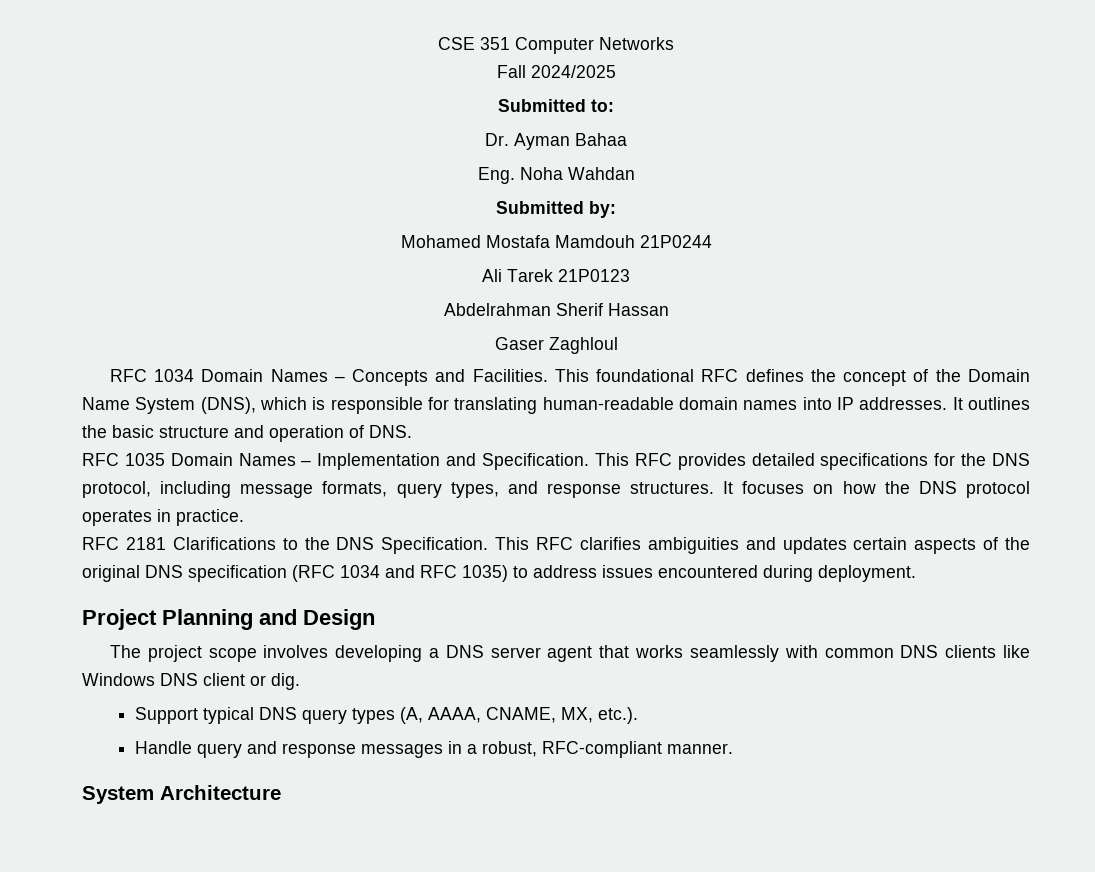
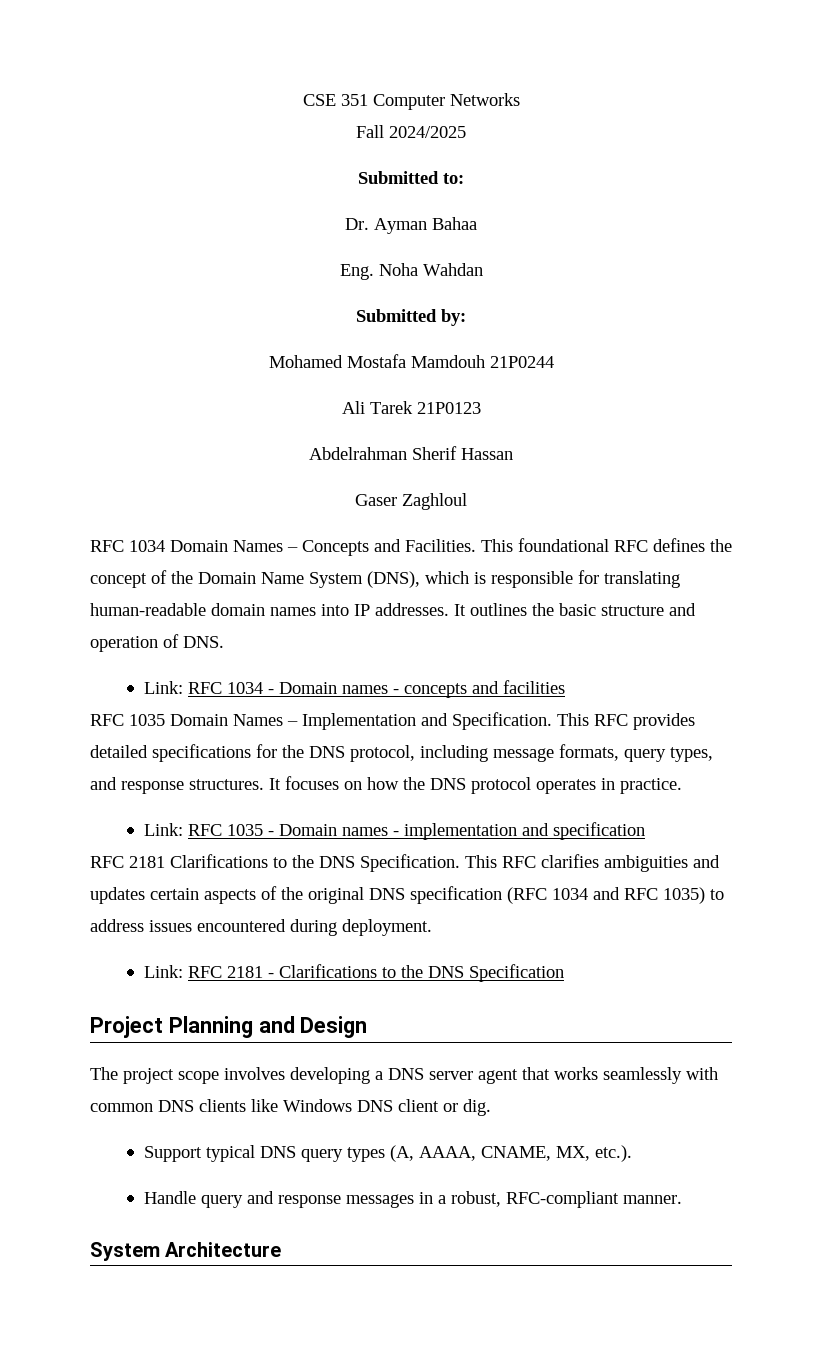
+ Link: RFC 1034 - Domain names - concepts and facilities
+ Link: RFC 1035 - Domain names - implementation and specification
+ Link: RFC 2181 - Clarifications to the DNS Specification

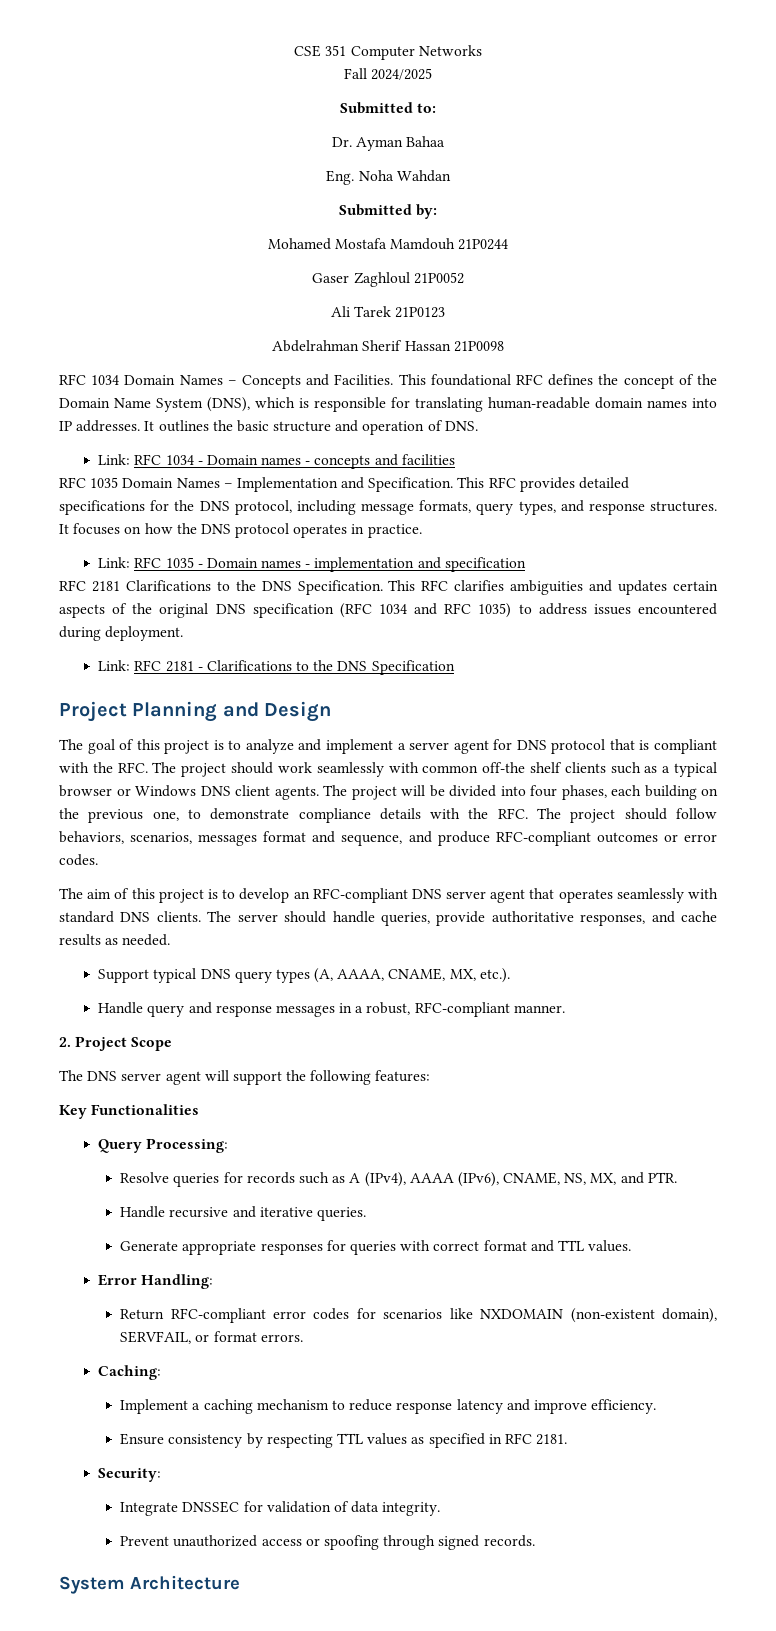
+ Gaser Zaghloul 21P0052
- Abdelrahman Sherif Hassan
- Gaser Zaghloul
+ Abdelrahman Sherif Hassan 21P0098
- The project scope involves developing a DNS server agent that works seamlessly with common DNS clients like Windows DNS client or dig.
+ The goal of this project is to analyze and implement a server agent for DNS protocol that is compliant with the RFC. The project should work seamlessly with common off-the shelf clients such as a typical browser or Windows DNS client agents. The project will be divided into four phases, each building on the previous one, to demonstrate compliance details with the RFC. The project should follow behaviors, scenarios, messages format and sequence, and produce RFC-compliant outcomes or error codes.
+ The aim of this project is to develop an RFC-compliant DNS server agent that operates seamlessly with standard DNS clients. The server should handle queries, provide authoritative responses, and cache results as needed.
+ 2. Project Scope
+ The DNS server agent will support the following features:
+ Key Functionalities
+ Query Processing:
+ Resolve queries for records such as A (IPv4), AAAA (IPv6), CNAME, NS, MX, and PTR.
+ Handle recursive and iterative queries.
+ Generate appropriate responses for queries with correct format and TTL values.
+ Error Handling:
+ Return RFC-compliant error codes for scenarios like NXDOMAIN (non-existent domain), SERVFAIL, or format errors.
+ Caching:
+ Implement a caching mechanism to reduce response latency and improve efficiency.
+ Ensure consistency by respecting TTL values as specified in RFC 2181.
+ Security:
+ Integrate DNSSEC for validation of data integrity.
+ Prevent unauthorized access or spoofing through signed records.

